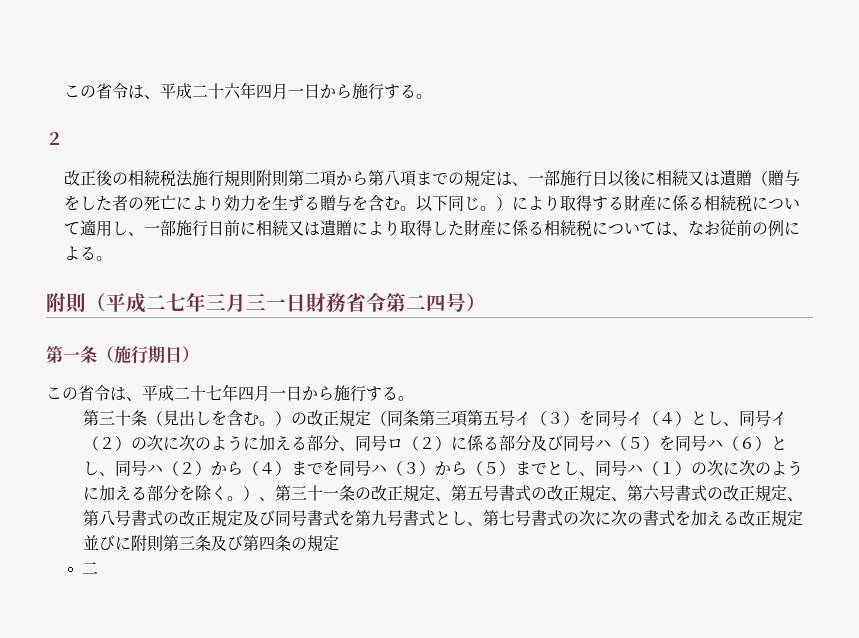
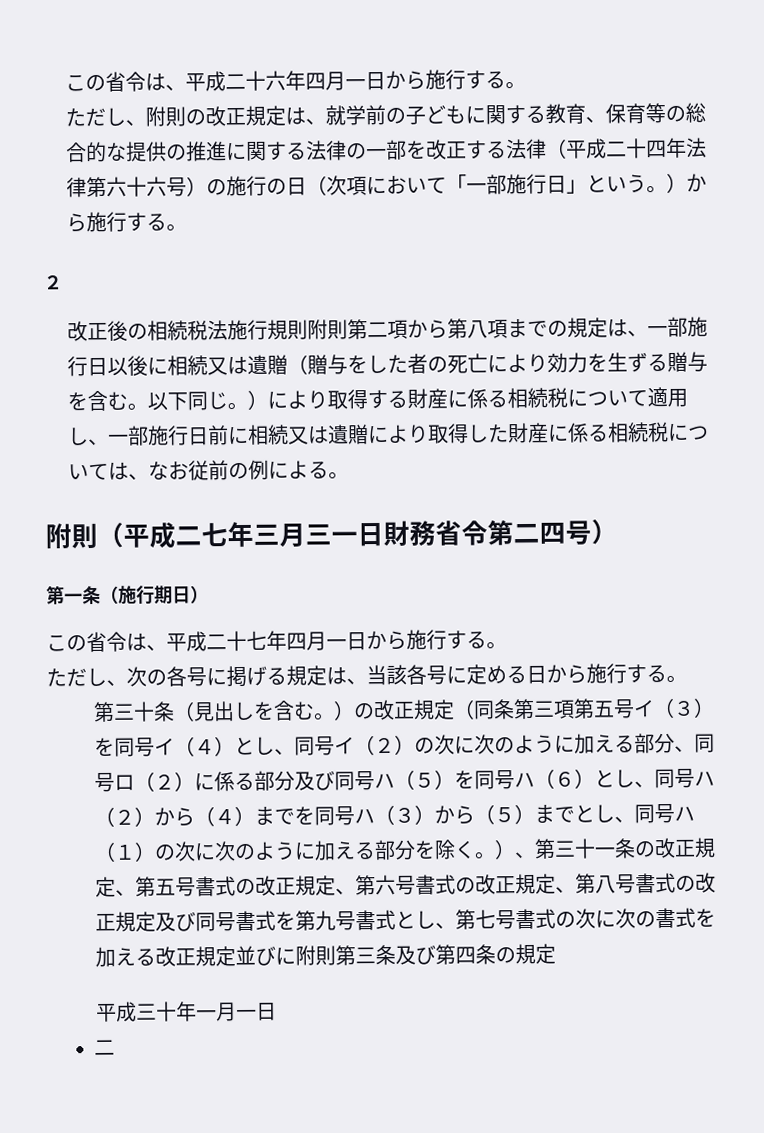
+ ただし、附則の改正規定は、就学前の子どもに関する教育、保育等の総合的な提供の推進に関する法律の一部を改正する法律（平成二十四年法律第六十六号）の施行の日（次項において「一部施行日」という。）から施行する。
+ ただし、次の各号に掲げる規定は、当該各号に定める日から施行する。
+ 平成三十年一月一日

